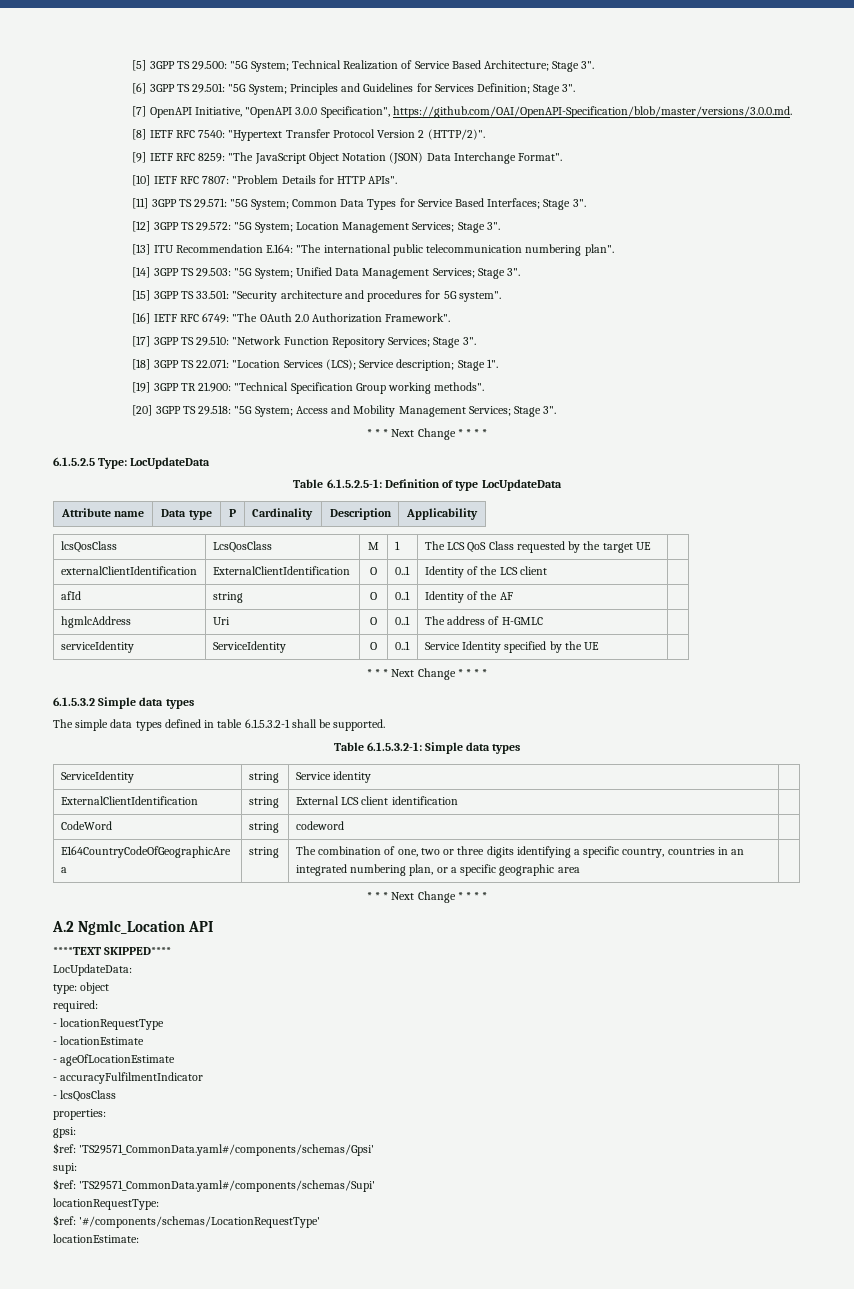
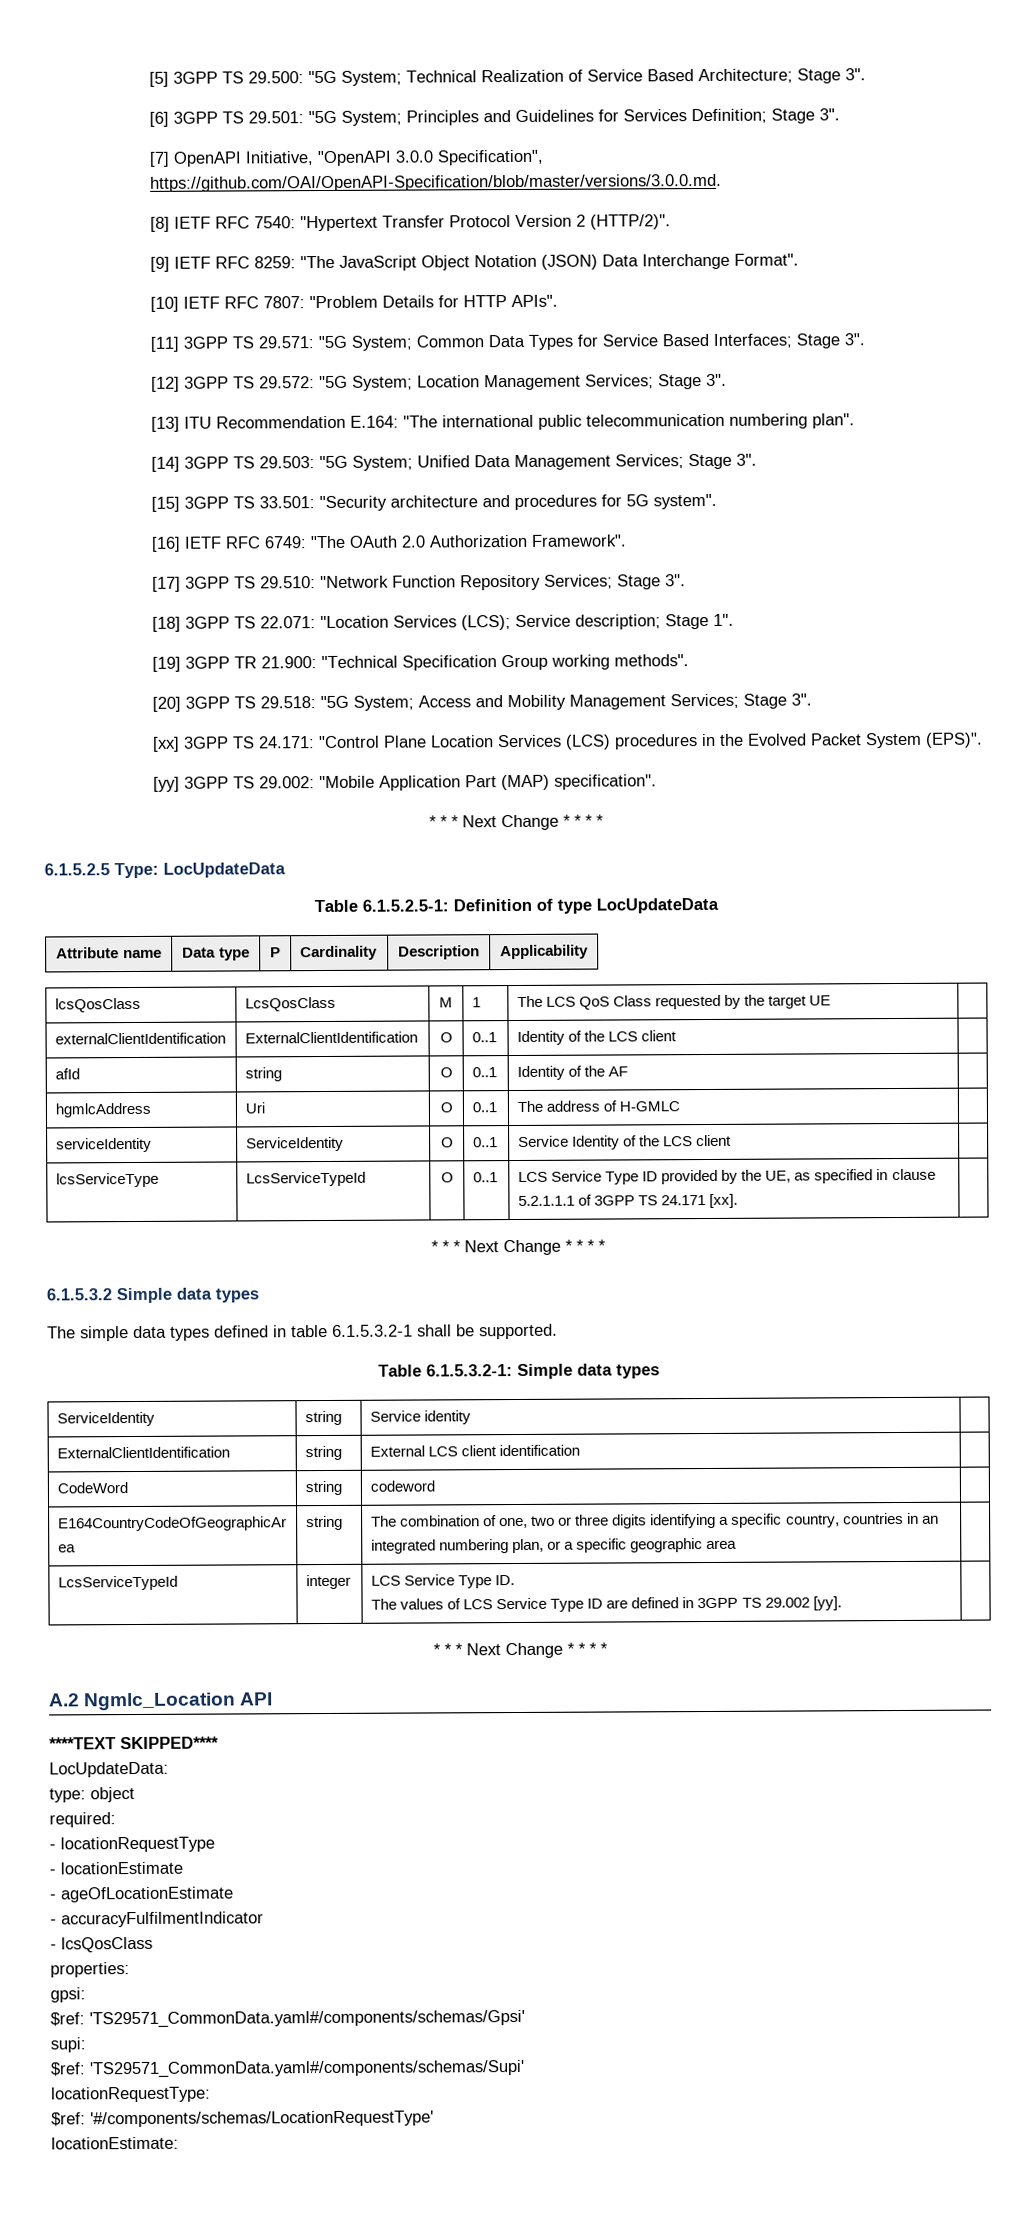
+ [xx] 3GPP TS 24.171: "Control Plane Location Services (LCS) procedures in the Evolved Packet System (EPS)".
+ [yy] 3GPP TS 29.002: "Mobile Application Part (MAP) specification".
- serviceIdentity | ServiceIdentity | O | 0..1 | Service Identity specified by the UE |
+ serviceIdentity | ServiceIdentity | O | 0..1 | Service Identity of the LCS client |
+ lcsServiceType | LcsServiceTypeId | O | 0..1 | LCS Service Type ID provided by the UE, as specified in clause 5.2.1.1.1 of 3GPP TS 24.171 [xx]. |
+ LcsServiceTypeId | integer | LCS Service Type ID.
+ The values of LCS Service Type ID are defined in 3GPP TS 29.002 [yy]. |

